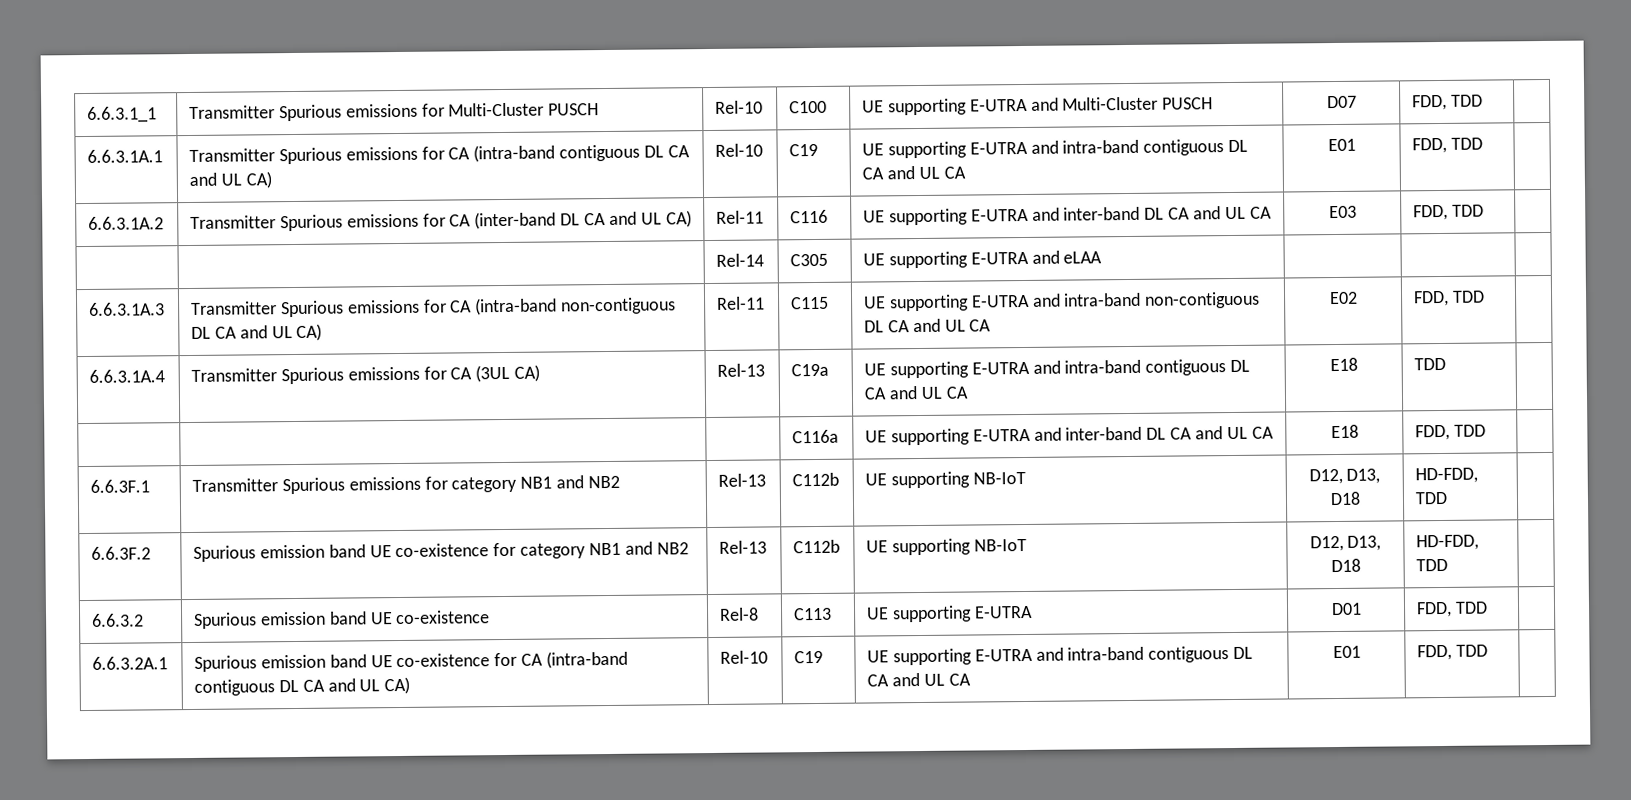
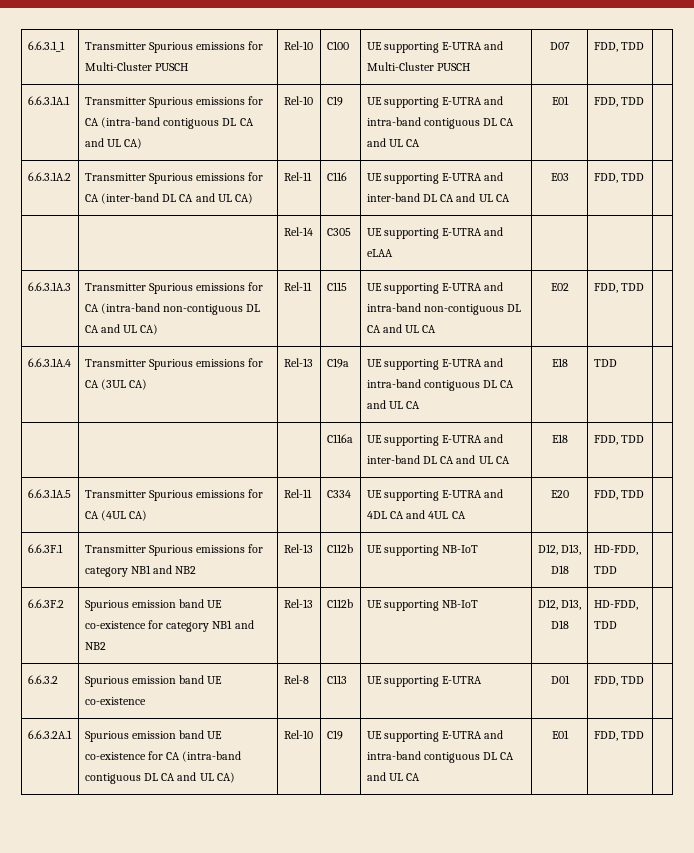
+ 6.6.3.1A.5 | Transmitter Spurious emissions for CA (4UL CA) | Rel-11 | C334 | UE supporting E-UTRA and 4DL CA and 4UL CA | E20 | FDD, TDD |

